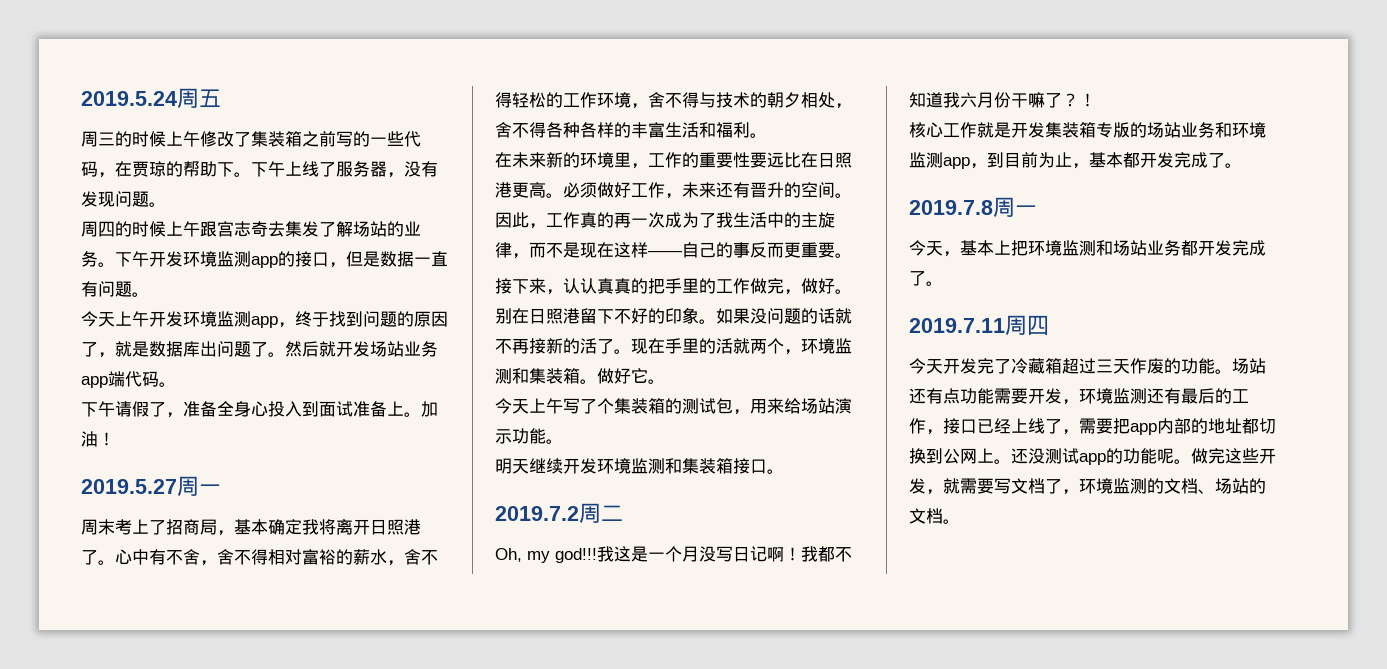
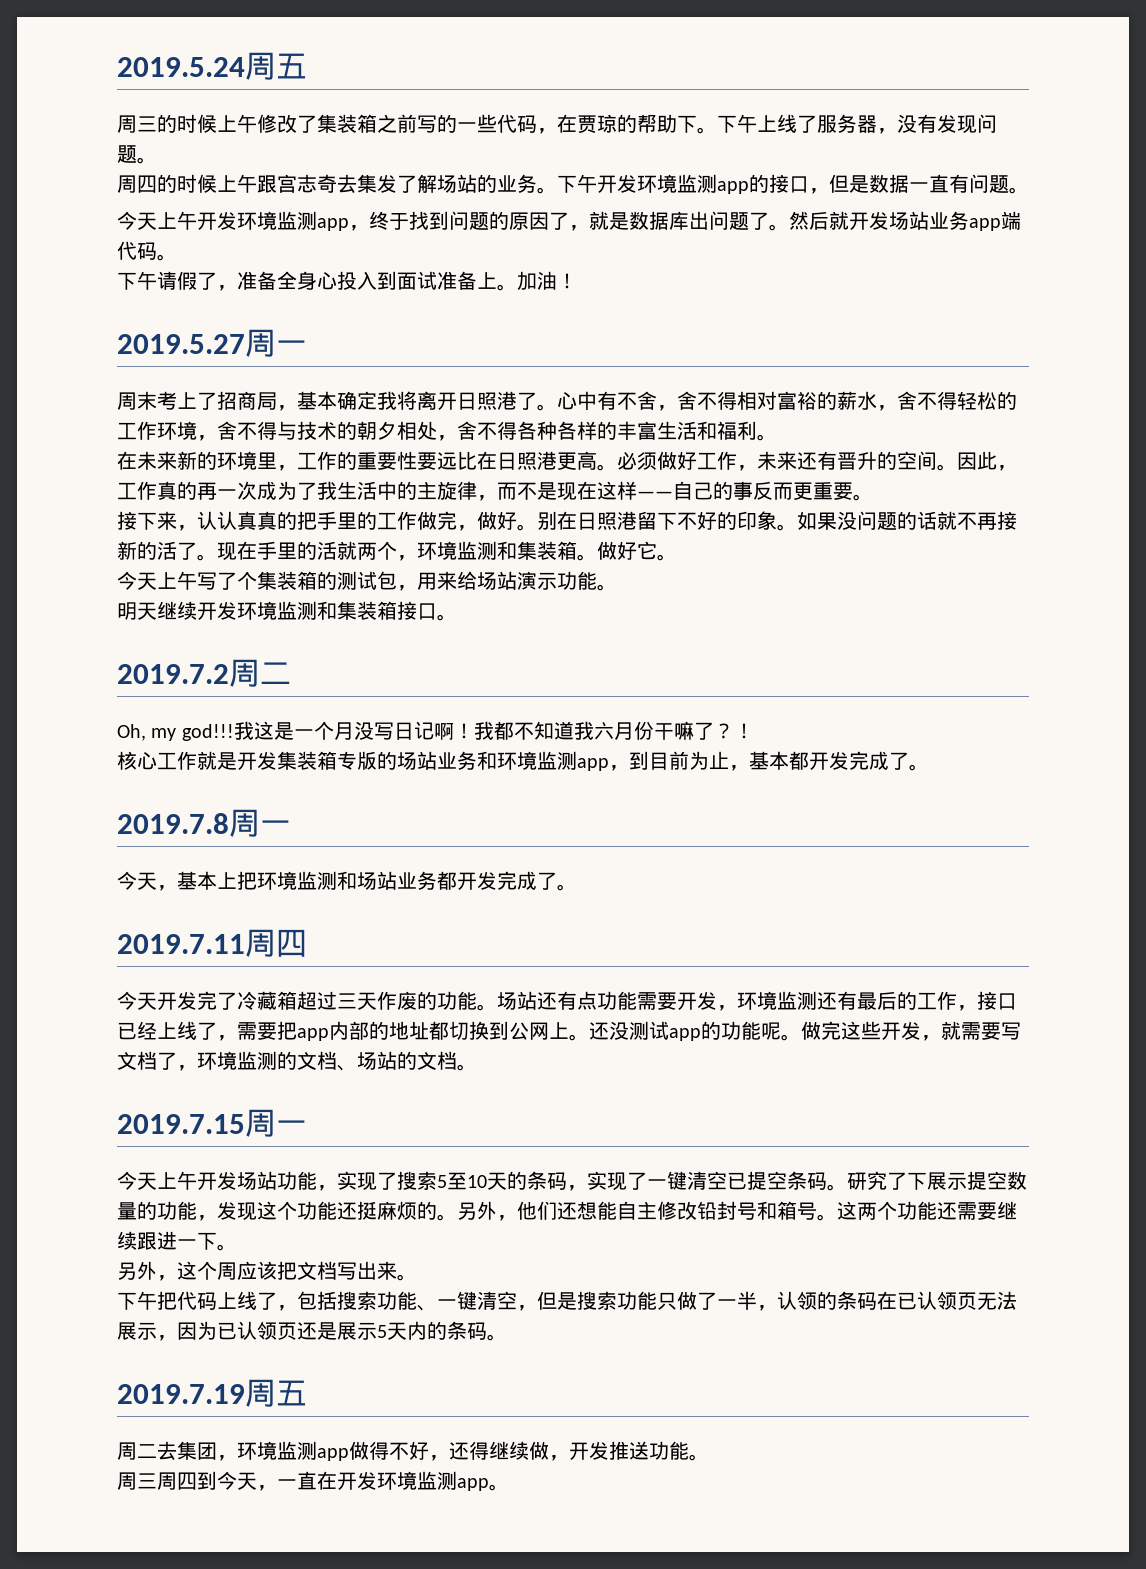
+ 2019.7.15周一
+ 今天上午开发场站功能，实现了搜索5至10天的条码，实现了一键清空已提空条码。研究了下展示提空数量的功能，发现这个功能还挺麻烦的。另外，他们还想能自主修改铅封号和箱号。这两个功能还需要继续跟进一下。
+ 另外，这个周应该把文档写出来。
+ 下午把代码上线了，包括搜索功能、一键清空，但是搜索功能只做了一半，认领的条码在已认领页无法展示，因为已认领页还是展示5天内的条码。
+ 2019.7.19周五
+ 周二去集团，环境监测app做得不好，还得继续做，开发推送功能。
+ 周三周四到今天，一直在开发环境监测app。

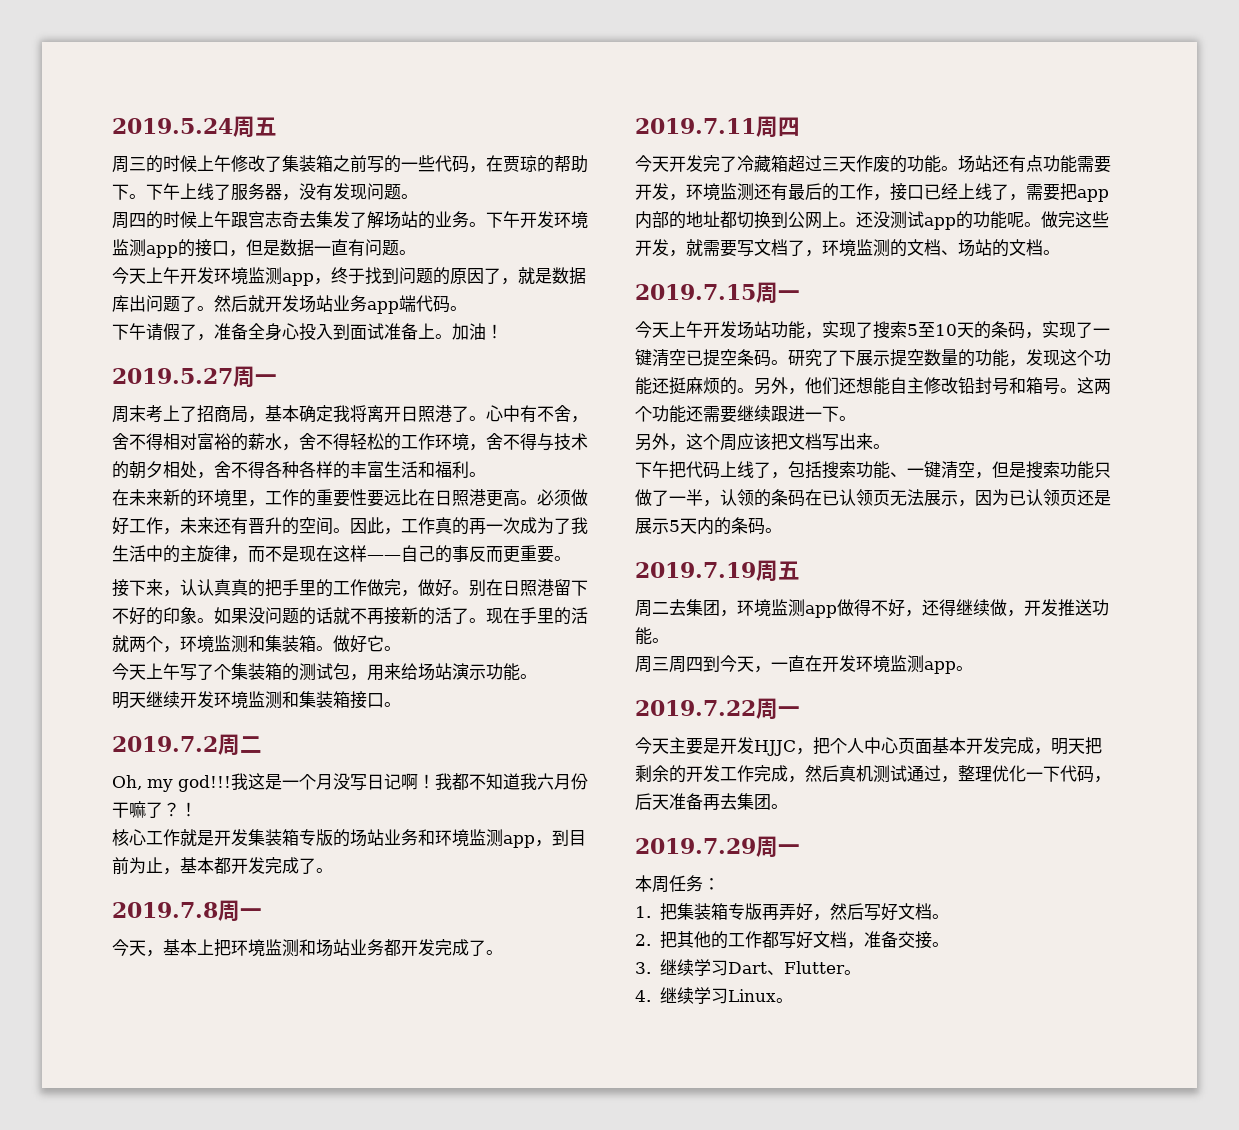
+ 2019.7.22周一
+ 今天主要是开发HJJC，把个人中心页面基本开发完成，明天把剩余的开发工作完成，然后真机测试通过，整理优化一下代码，后天准备再去集团。
+ 2019.7.29周一
+ 本周任务：
+ 1.把集装箱专版再弄好，然后写好文档。
+ 2.把其他的工作都写好文档，准备交接。
+ 3.继续学习Dart、Flutter。
+ 4.继续学习Linux。

